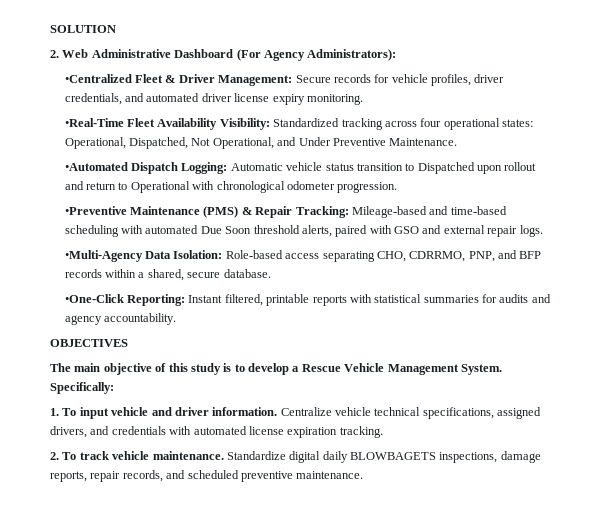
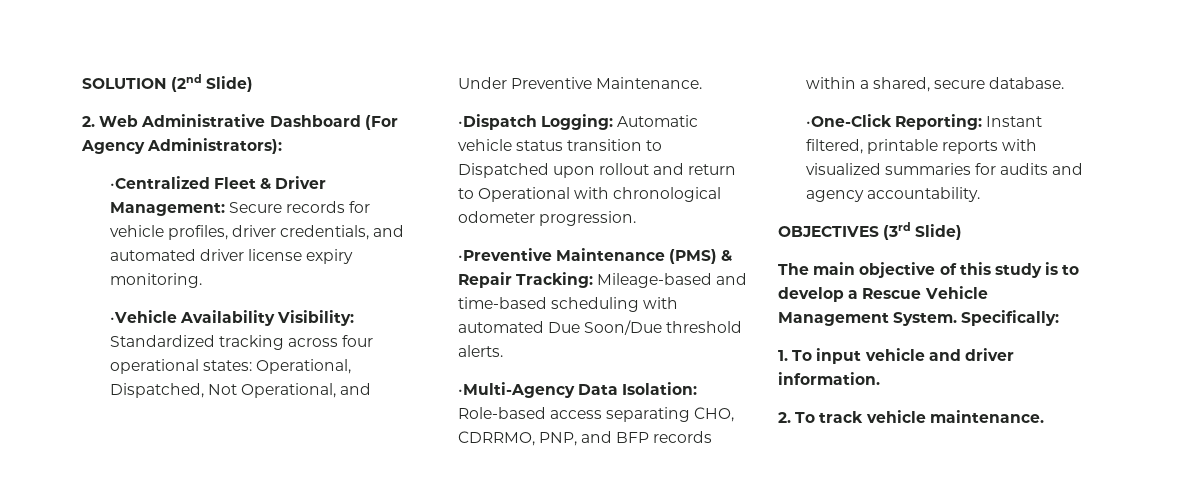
- SOLUTION
+ SOLUTION (2nd Slide)
- •Real-Time Fleet Availability Visibility: Standardized tracking across four operational states: Operational, Dispatched, Not Operational, and Under Preventive Maintenance.
+ •Vehicle Availability Visibility: Standardized tracking across four operational states: Operational, Dispatched, Not Operational, and Under Preventive Maintenance.
- •Automated Dispatch Logging: Automatic vehicle status transition to Dispatched upon rollout and return to Operational with chronological odometer progression.
+ •Dispatch Logging: Automatic vehicle status transition to Dispatched upon rollout and return to Operational with chronological odometer progression.
- •Preventive Maintenance (PMS) & Repair Tracking: Mileage-based and time-based scheduling with automated Due Soon threshold alerts, paired with GSO and external repair logs.
+ •Preventive Maintenance (PMS) & Repair Tracking: Mileage-based and time-based scheduling with automated Due Soon/Due threshold alerts.
- •One-Click Reporting: Instant filtered, printable reports with statistical summaries for audits and agency accountability.
+ •One-Click Reporting: Instant filtered, printable reports with visualized summaries for audits and agency accountability.
- OBJECTIVES
+ OBJECTIVES (3rd Slide)
- Centralize vehicle technical specifications, assigned drivers, and credentials with automated license expiration tracking.
- Standardize digital daily BLOWBAGETS inspections, damage reports, repair records, and scheduled preventive maintenance.

